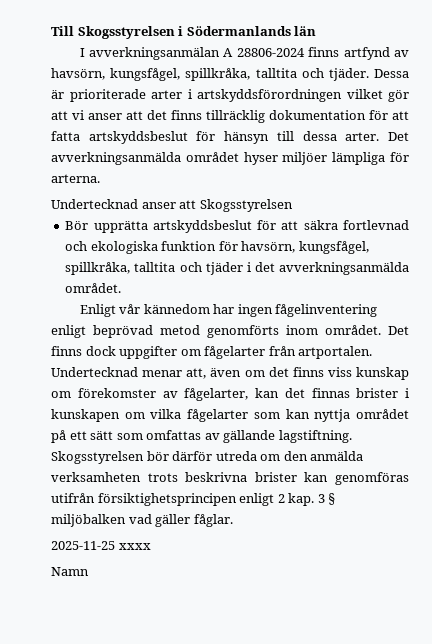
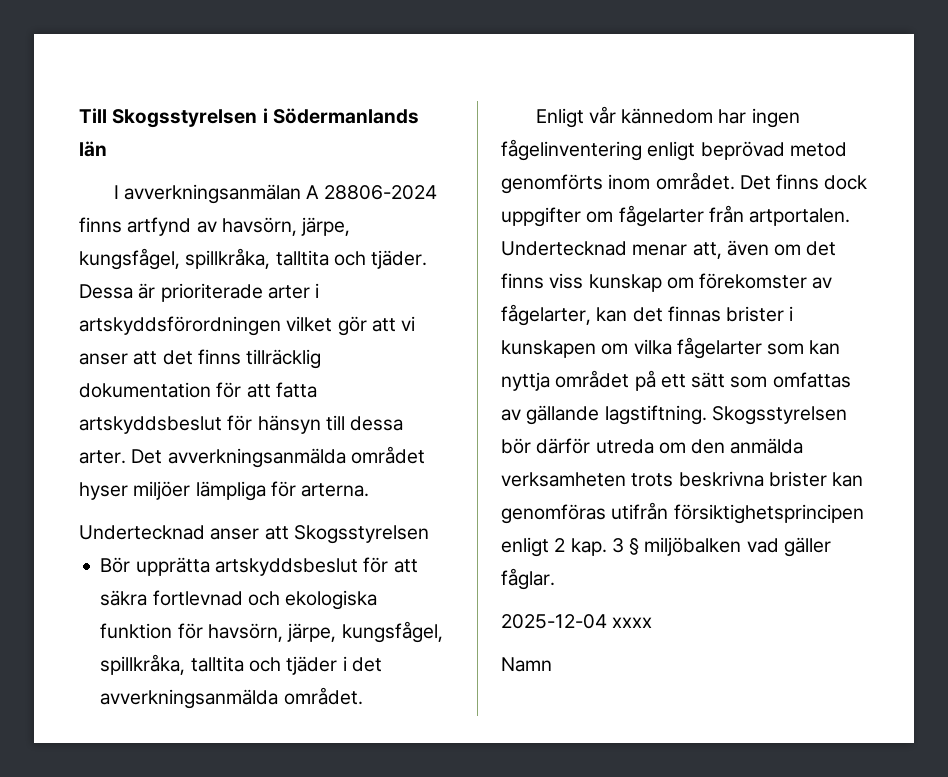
- I avverkningsanmälan A 28806-2024 finns artfynd av havsörn, kungsfågel, spillkråka, talltita och tjäder.
+ I avverkningsanmälan A 28806-2024 finns artfynd av havsörn, järpe, kungsfågel, spillkråka, talltita och tjäder.
- Bör upprätta artskyddsbeslut för att säkra fortlevnad och ekologiska funktion för havsörn, kungsfågel, spillkråka, talltita och tjäder i det avverkningsanmälda området.
+ Bör upprätta artskyddsbeslut för att säkra fortlevnad och ekologiska funktion för havsörn, järpe, kungsfågel, spillkråka, talltita och tjäder i det avverkningsanmälda området.
- 2025-11-25 xxxx
+ 2025-12-04 xxxx

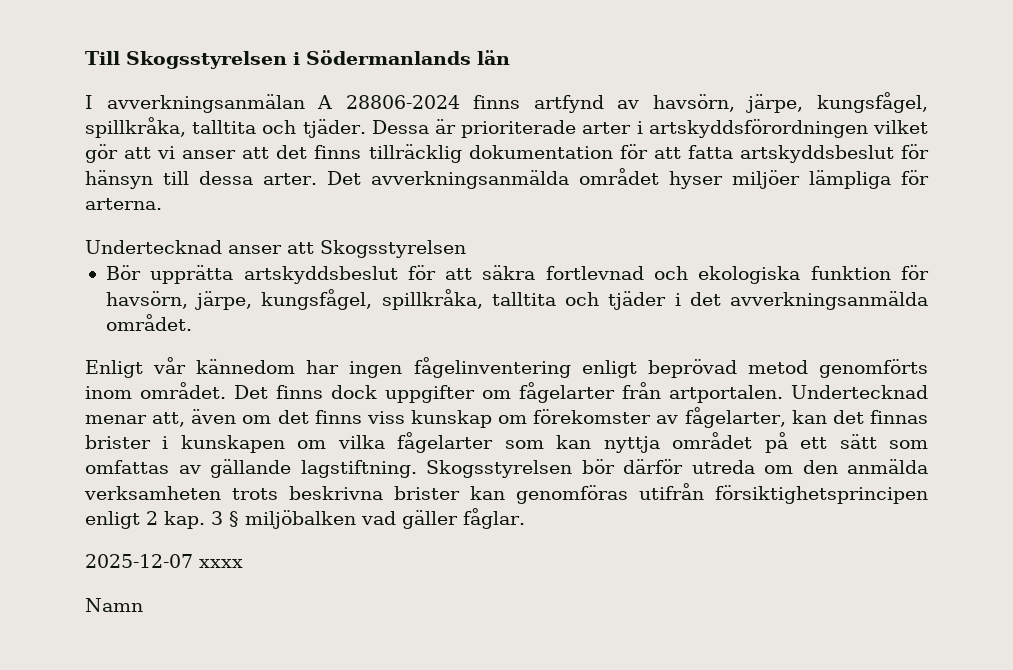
- 2025-12-04 xxxx
+ 2025-12-07 xxxx

